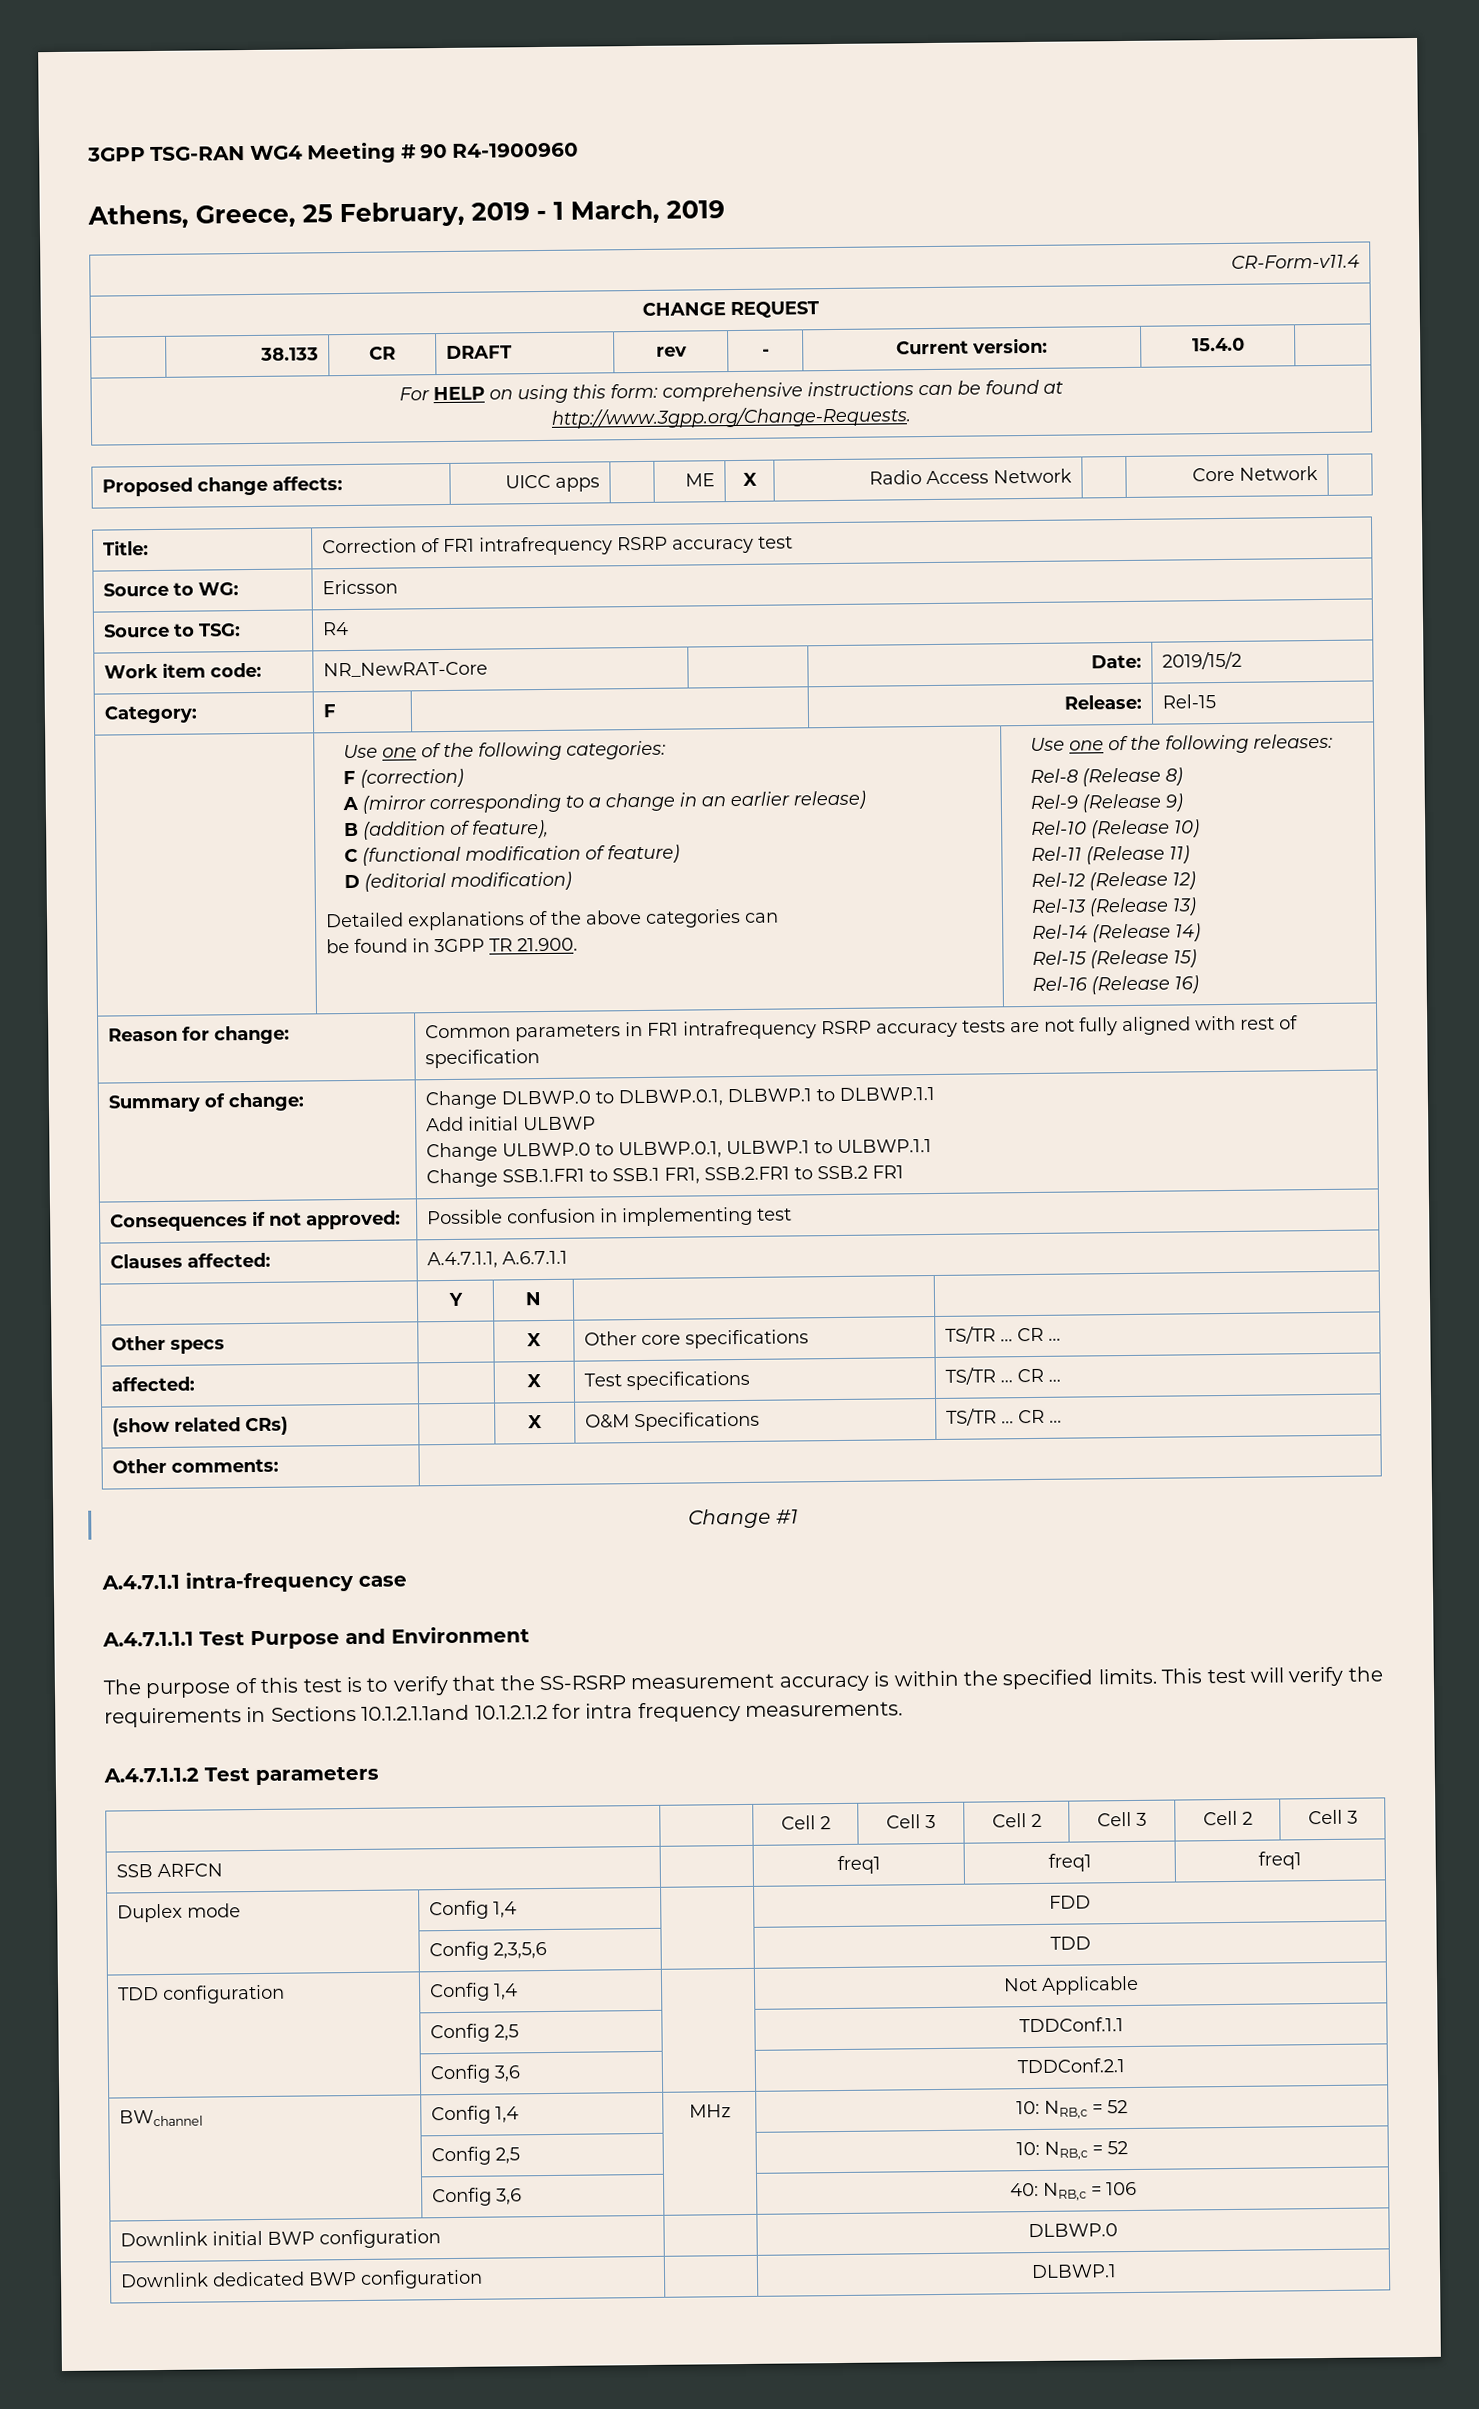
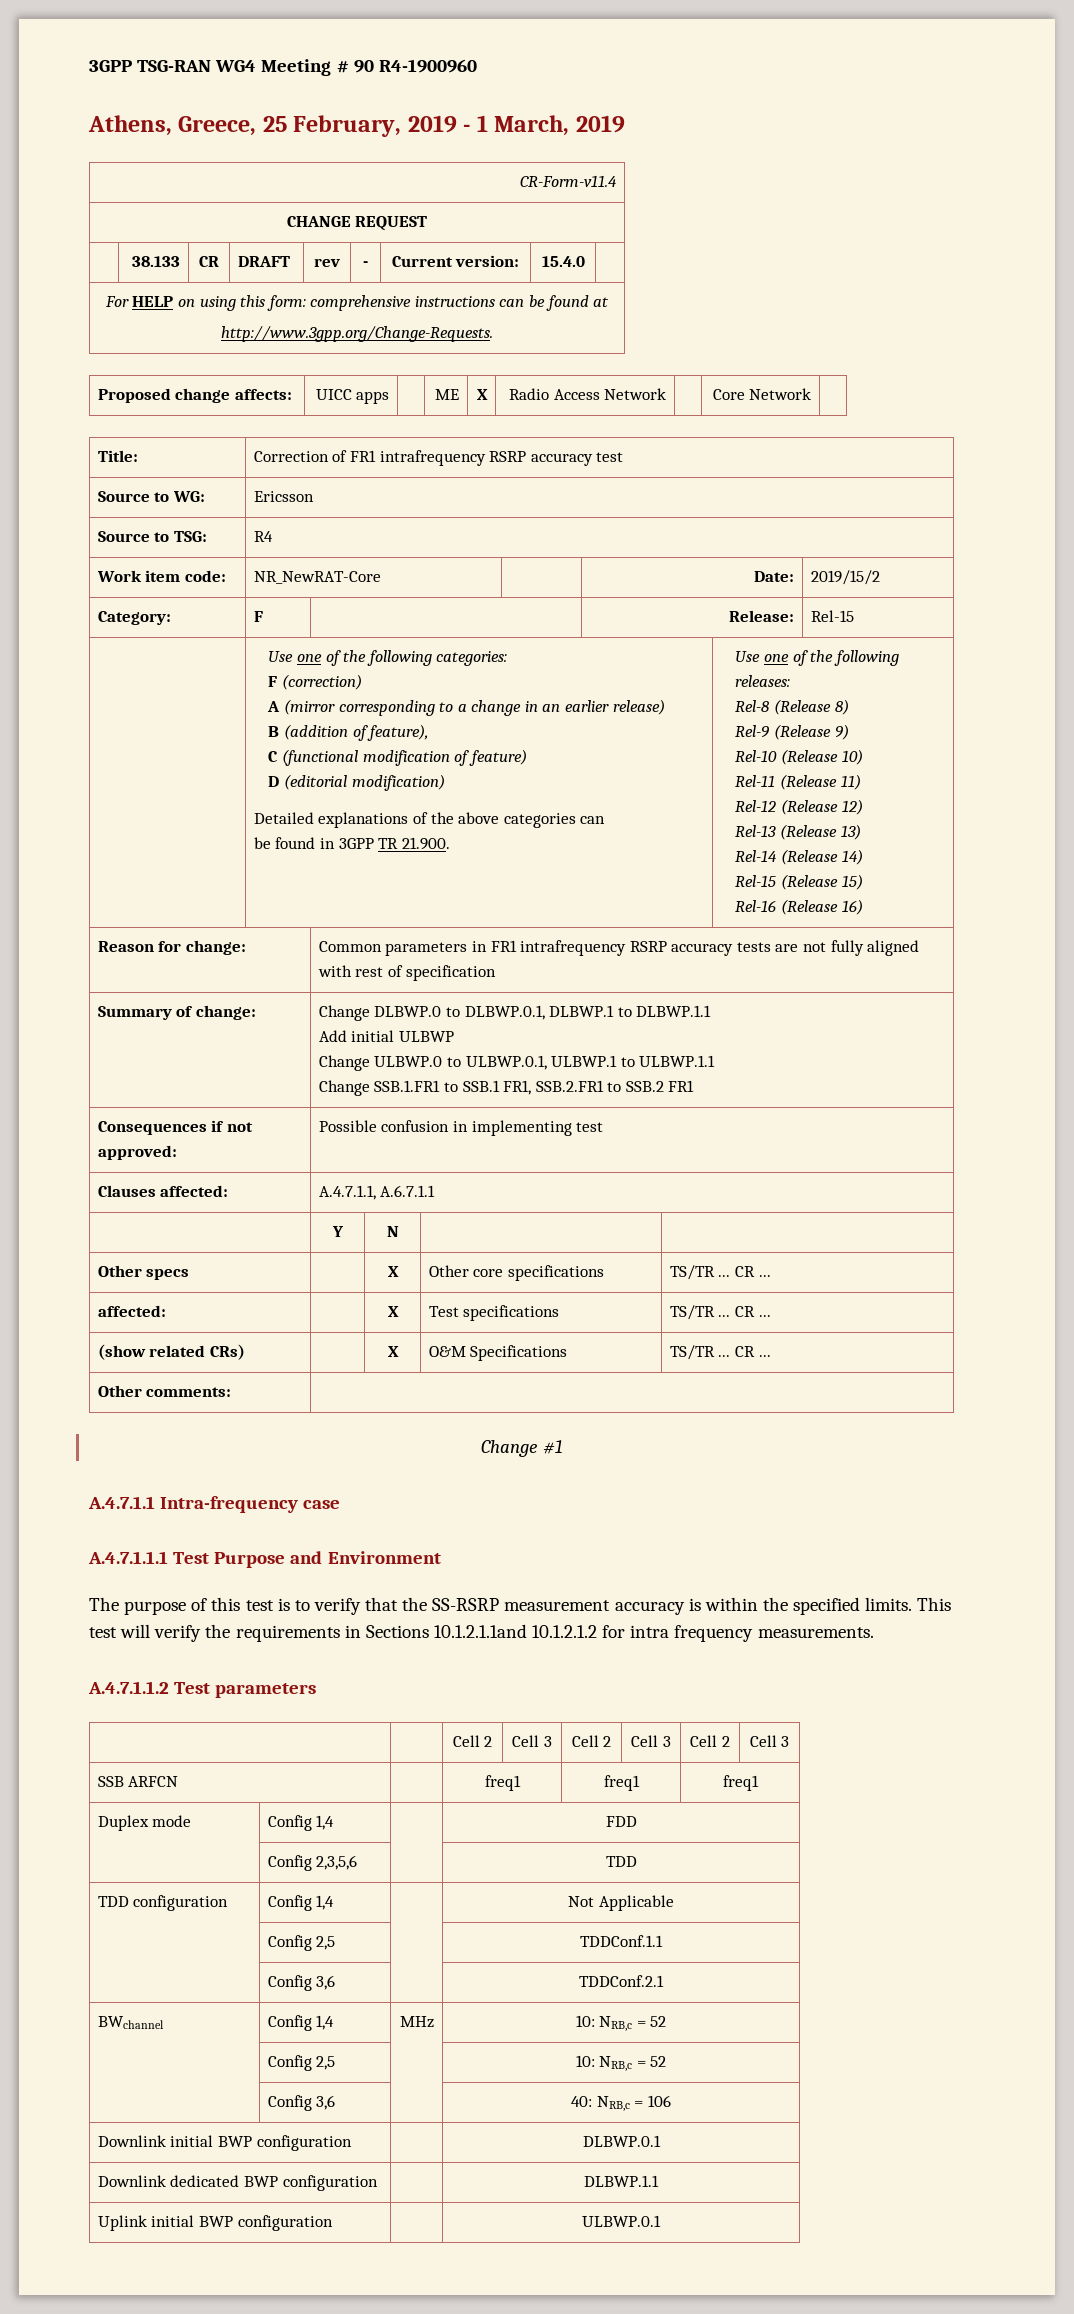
- A.4.7.1.1 intra-frequency case
+ A.4.7.1.1 Intra-frequency case
- Downlink initial BWP configuration | | DLBWP.0
+ Downlink initial BWP configuration | | DLBWP.0.1
- Downlink dedicated BWP configuration | | DLBWP.1
+ Downlink dedicated BWP configuration | | DLBWP.1.1
+ Uplink initial BWP configuration | | ULBWP.0.1

